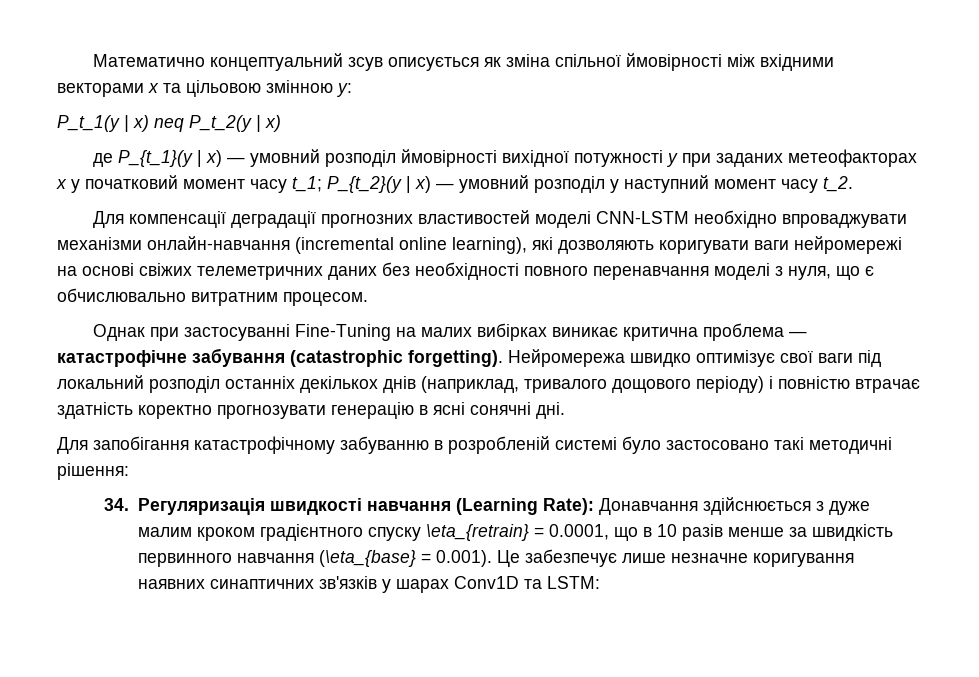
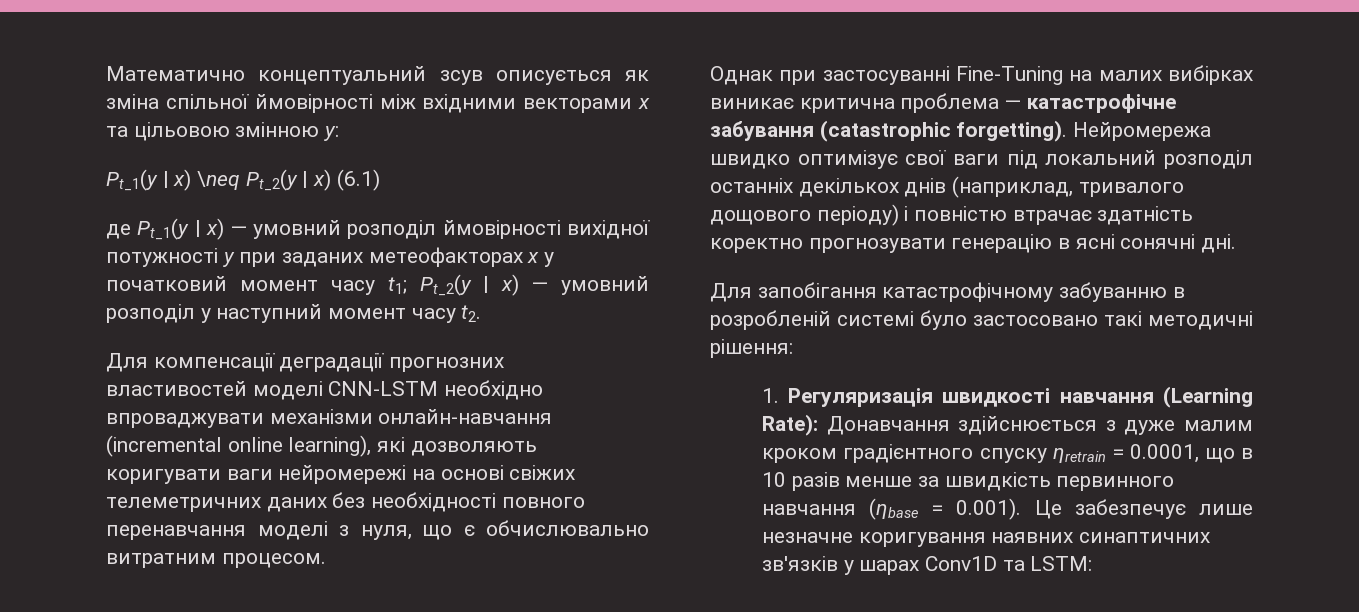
- P_t_1(y | x) neq P_t_2(y | x)
+ Pt_1(y | x) \neq Pt_2(y | x) (6.1)
- де P_{t_1}(y | x) — умовний розподіл ймовірності вихідної потужності y при заданих метеофакторах x у початковий момент часу t_1; P_{t_2}(y | x) — умовний розподіл у наступний момент часу t_2.
+ де Pt_1(y | x) — умовний розподіл ймовірності вихідної потужності y при заданих метеофакторах x у початковий момент часу t1; Pt_2(y | x) — умовний розподіл у наступний момент часу t2.
- 34. Регуляризація швидкості навчання (Learning Rate): Донавчання здійснюється з дуже малим кроком градієнтного спуску \eta_{retrain} = 0.0001, що в 10 разів менше за швидкість первинного навчання (\eta_{base} = 0.001). Це забезпечує лише незначне коригування наявних синаптичних зв'язків у шарах Conv1D та LSTM:
+ 1. Регуляризація швидкості навчання (Learning Rate): Донавчання здійснюється з дуже малим кроком градієнтного спуску ηretrain = 0.0001, що в 10 разів менше за швидкість первинного навчання (ηbase = 0.001). Це забезпечує лише незначне коригування наявних синаптичних зв'язків у шарах Conv1D та LSTM:

